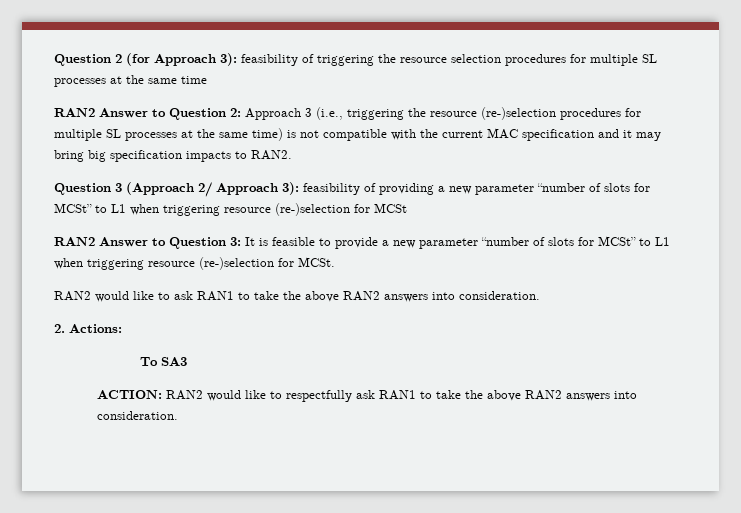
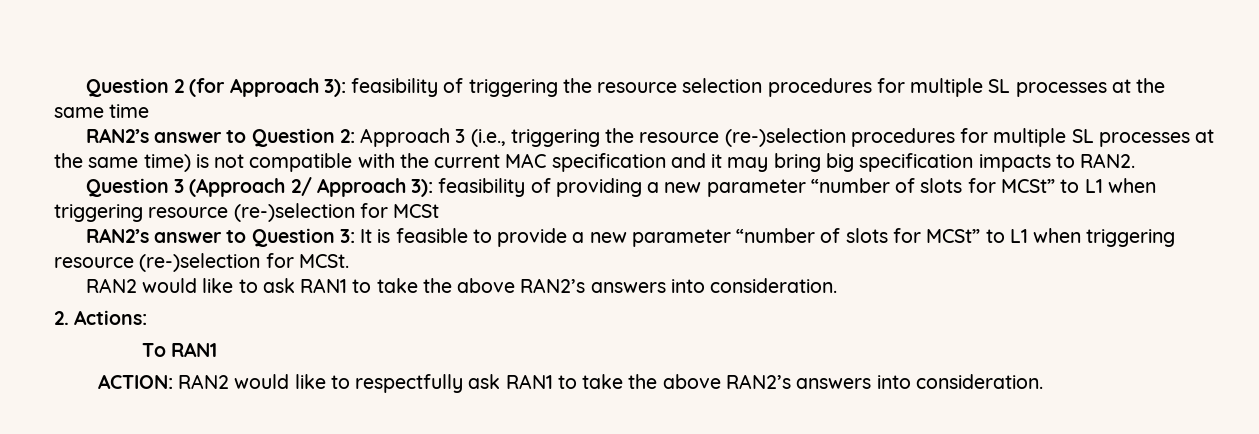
- RAN2 Answer to Question 2: Approach 3 (i.e., triggering the resource (re-)selection procedures for multiple SL processes at the same time) is not compatible with the current MAC specification and it may bring big specification impacts to RAN2.
+ RAN2’s answer to Question 2: Approach 3 (i.e., triggering the resource (re-)selection procedures for multiple SL processes at the same time) is not compatible with the current MAC specification and it may bring big specification impacts to RAN2.
- RAN2 Answer to Question 3: It is feasible to provide a new parameter “number of slots for MCSt” to L1 when triggering resource (re-)selection for MCSt.
+ RAN2’s answer to Question 3: It is feasible to provide a new parameter “number of slots for MCSt” to L1 when triggering resource (re-)selection for MCSt.
- RAN2 would like to ask RAN1 to take the above RAN2 answers into consideration.
+ RAN2 would like to ask RAN1 to take the above RAN2’s answers into consideration.
- To SA3
+ To RAN1
- ACTION: RAN2 would like to respectfully ask RAN1 to take the above RAN2 answers into consideration.
+ ACTION: RAN2 would like to respectfully ask RAN1 to take the above RAN2’s answers into consideration.

